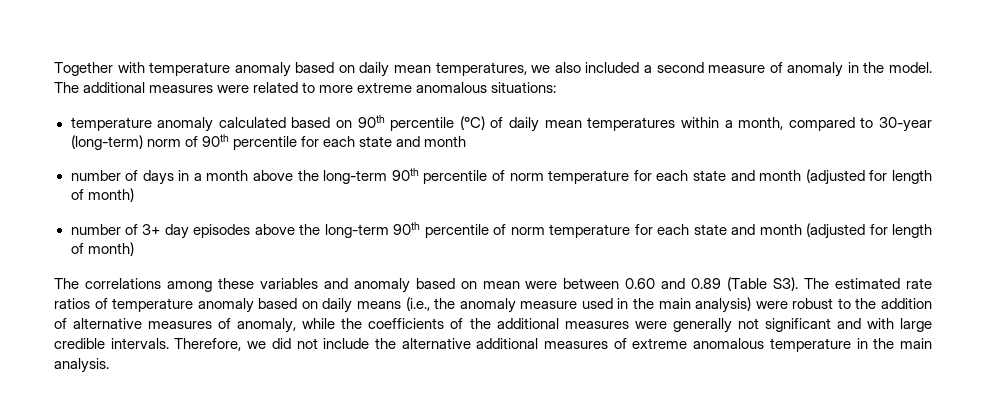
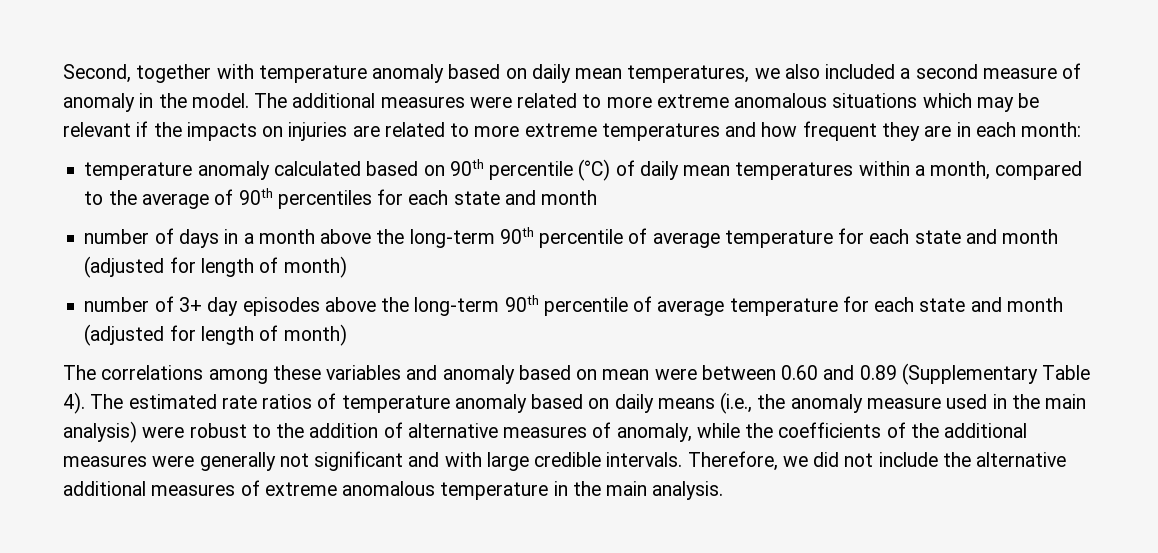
- Together with temperature anomaly based on daily mean temperatures, we also included a second measure of anomaly in the model.
+ Second, together with temperature anomaly based on daily mean temperatures, we also included a second measure of anomaly in the model.
- The additional measures were related to more extreme anomalous situations:
+ The additional measures were related to more extreme anomalous situations which may be relevant if the impacts on injuries are related to more extreme temperatures and how frequent they are in each month:
- temperature anomaly calculated based on 90th percentile (°C) of daily mean temperatures within a month, compared to 30-year (long-term) norm of 90th percentile for each state and month
+ temperature anomaly calculated based on 90th percentile (°C) of daily mean temperatures within a month, compared to the average of 90th percentiles for each state and month
- number of days in a month above the long-term 90th percentile of norm temperature for each state and month (adjusted for length of month)
+ number of days in a month above the long-term 90th percentile of average temperature for each state and month (adjusted for length of month)
- number of 3+ day episodes above the long-term 90th percentile of norm temperature for each state and month (adjusted for length of month)
+ number of 3+ day episodes above the long-term 90th percentile of average temperature for each state and month (adjusted for length of month)
- The correlations among these variables and anomaly based on mean were between 0.60 and 0.89 (Table S3). The estimated rate ratios of temperature anomaly based on daily means (i.e., the anomaly measure used in the main analysis) were robust to the addition of alternative measures of anomaly, while the coefficients of the additional measures were generally not significant and with large credible intervals.
+ The correlations among these variables and anomaly based on mean were between 0.60 and 0.89 (Supplementary Table 4). The estimated rate ratios of temperature anomaly based on daily means (i.e., the anomaly measure used in the main analysis) were robust to the addition of alternative measures of anomaly, while the coefficients of the additional measures were generally not significant and with large credible intervals.

